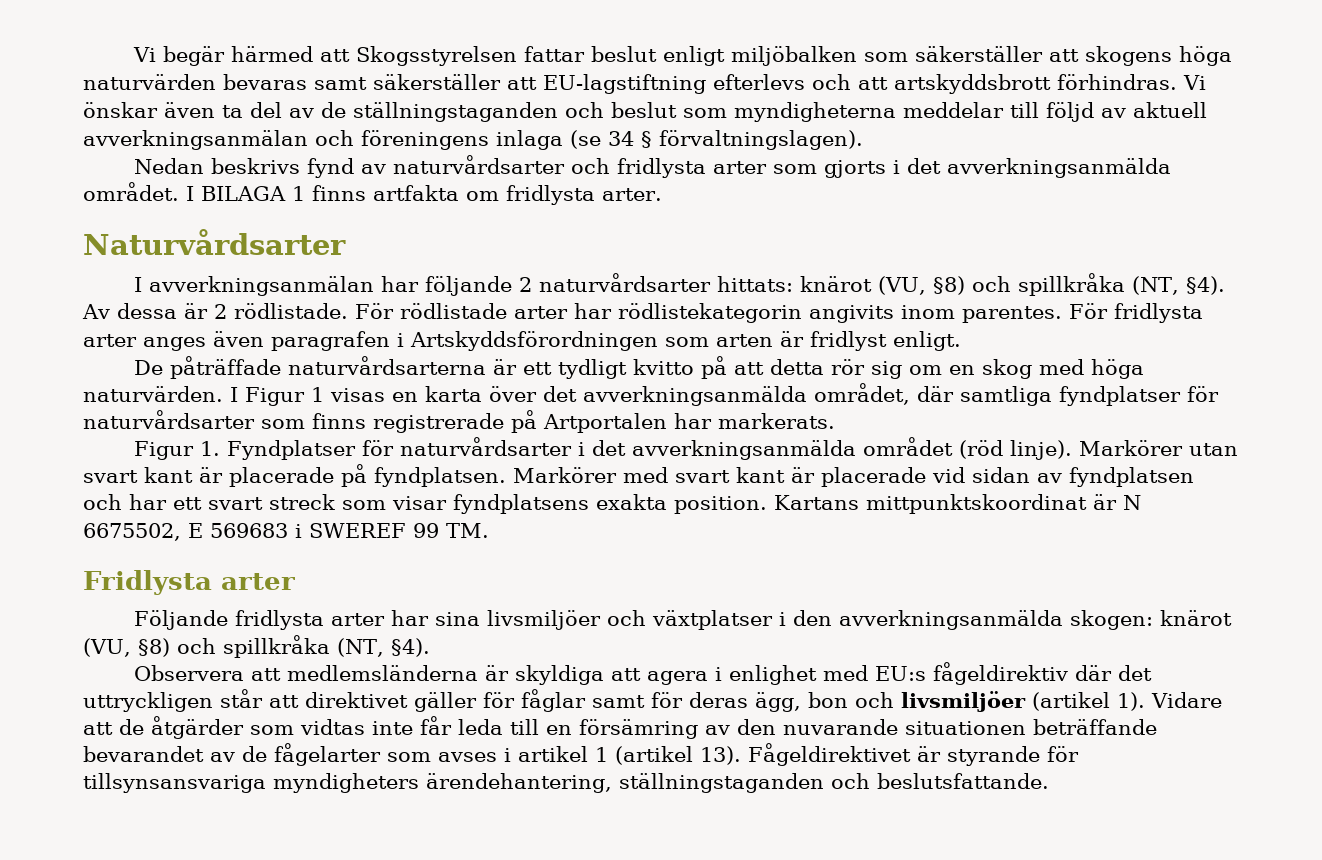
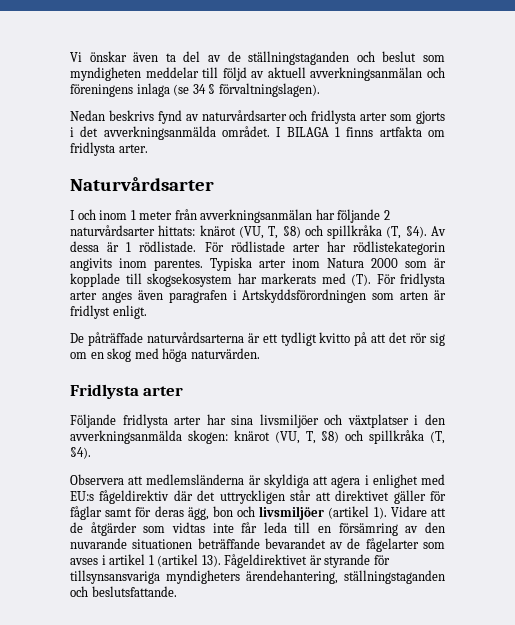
- Vi begär härmed att Skogsstyrelsen fattar beslut enligt miljöbalken som säkerställer att skogens höga naturvärden bevaras samt säkerställer att EU-lagstiftning efterlevs och att artskyddsbrott förhindras. Vi önskar även ta del av de ställningstaganden och beslut som myndigheterna meddelar till följd av aktuell avverkningsanmälan och föreningens inlaga (se 34 § förvaltningslagen).
+ Vi önskar även ta del av de ställningstaganden och beslut som myndigheten meddelar till följd av aktuell avverkningsanmälan och föreningens inlaga (se 34 § förvaltningslagen).
- I avverkningsanmälan har följande 2 naturvårdsarter hittats: knärot (VU, §8) och spillkråka (NT, §4).
+ I och inom 1 meter från avverkningsanmälan har följande 2 naturvårdsarter hittats: knärot (VU, T, §8) och spillkråka (T, §4).
- Av dessa är 2 rödlistade.
+ Av dessa är 1 rödlistade.
- För fridlysta arter anges även paragrafen i Artskyddsförordningen som arten är fridlyst enligt.
+ Typiska arter inom Natura 2000 som är kopplade till skogsekosystem har markerats med (T). För fridlysta arter anges även paragrafen i Artskyddsförordningen som arten är fridlyst enligt.
- De påträffade naturvårdsarterna är ett tydligt kvitto på att detta rör sig om en skog med höga naturvärden. I Figur 1 visas en karta över det avverkningsanmälda området, där samtliga fyndplatser för naturvårdsarter som finns registrerade på Artportalen har markerats.
- Figur 1. Fyndplatser för naturvårdsarter i det avverkningsanmälda området (röd linje). Markörer utan svart kant är placerade på fyndplatsen. Markörer med svart kant är placerade vid sidan av fyndplatsen och har ett svart streck som visar fyndplatsens exakta position. Kartans mittpunktskoordinat är N 6675502, E 569683 i SWEREF 99 TM.
+ De påträffade naturvårdsarterna är ett tydligt kvitto på att det rör sig om en skog med höga naturvärden.
- Följande fridlysta arter har sina livsmiljöer och växtplatser i den avverkningsanmälda skogen: knärot (VU, §8) och spillkråka (NT, §4).
+ Följande fridlysta arter har sina livsmiljöer och växtplatser i den avverkningsanmälda skogen: knärot (VU, T, §8) och spillkråka (T, §4).

